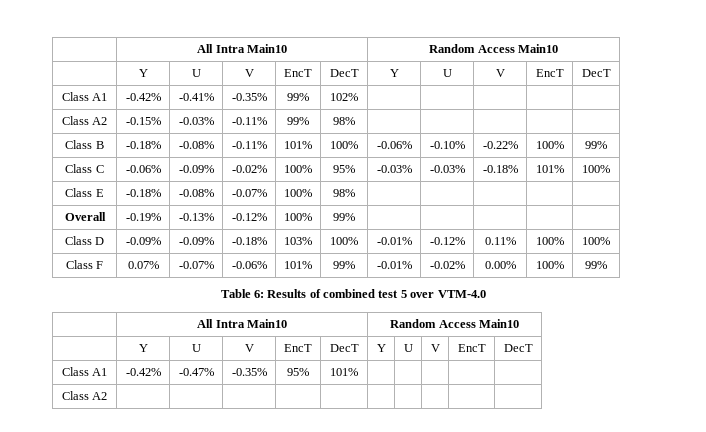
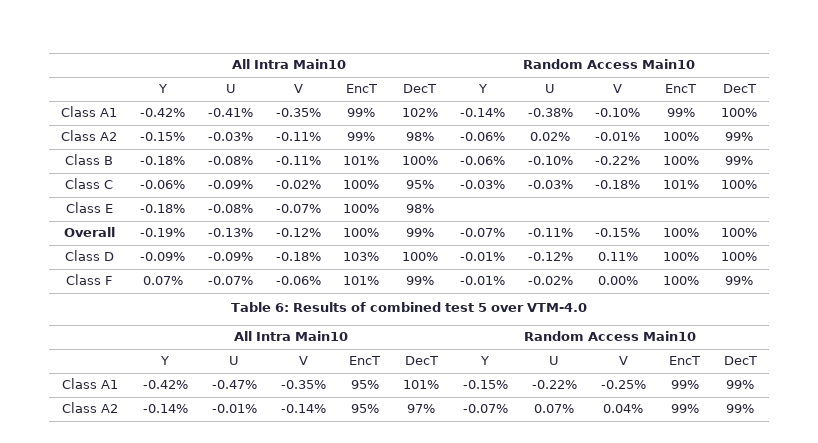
- Class A1 | -0.42% | -0.41% | -0.35% | 99% | 102% | | | | |
+ Class A1 | -0.42% | -0.41% | -0.35% | 99% | 102% | -0.14% | -0.38% | -0.10% | 99% | 100%
- Class A2 | -0.15% | -0.03% | -0.11% | 99% | 98% | | | | |
+ Class A2 | -0.15% | -0.03% | -0.11% | 99% | 98% | -0.06% | 0.02% | -0.01% | 100% | 99%
- Overall | -0.19% | -0.13% | -0.12% | 100% | 99% | | | | |
+ Overall | -0.19% | -0.13% | -0.12% | 100% | 99% | -0.07% | -0.11% | -0.15% | 100% | 100%
- Class A1 | -0.42% | -0.47% | -0.35% | 95% | 101% | | | | |
- Class A2 | | | | | | | | | |
+ Class A1 | -0.42% | -0.47% | -0.35% | 95% | 101% | -0.15% | -0.22% | -0.25% | 99% | 99%
+ Class A2 | -0.14% | -0.01% | -0.14% | 95% | 97% | -0.07% | 0.07% | 0.04% | 99% | 99%

